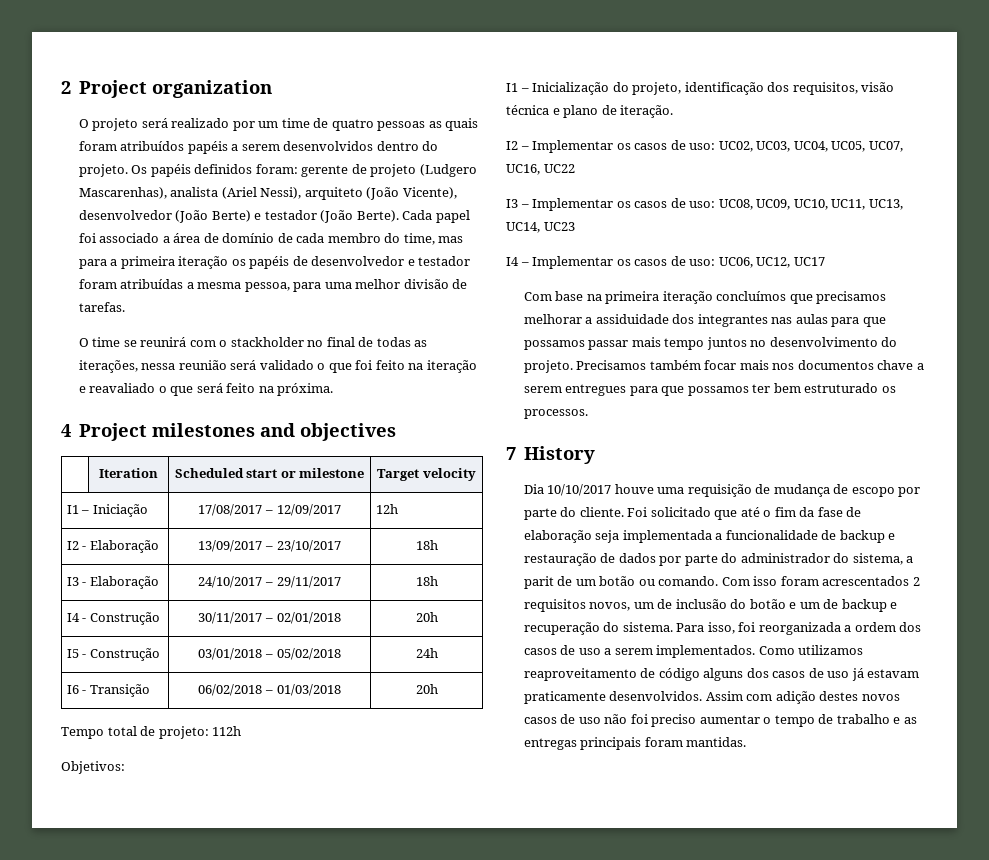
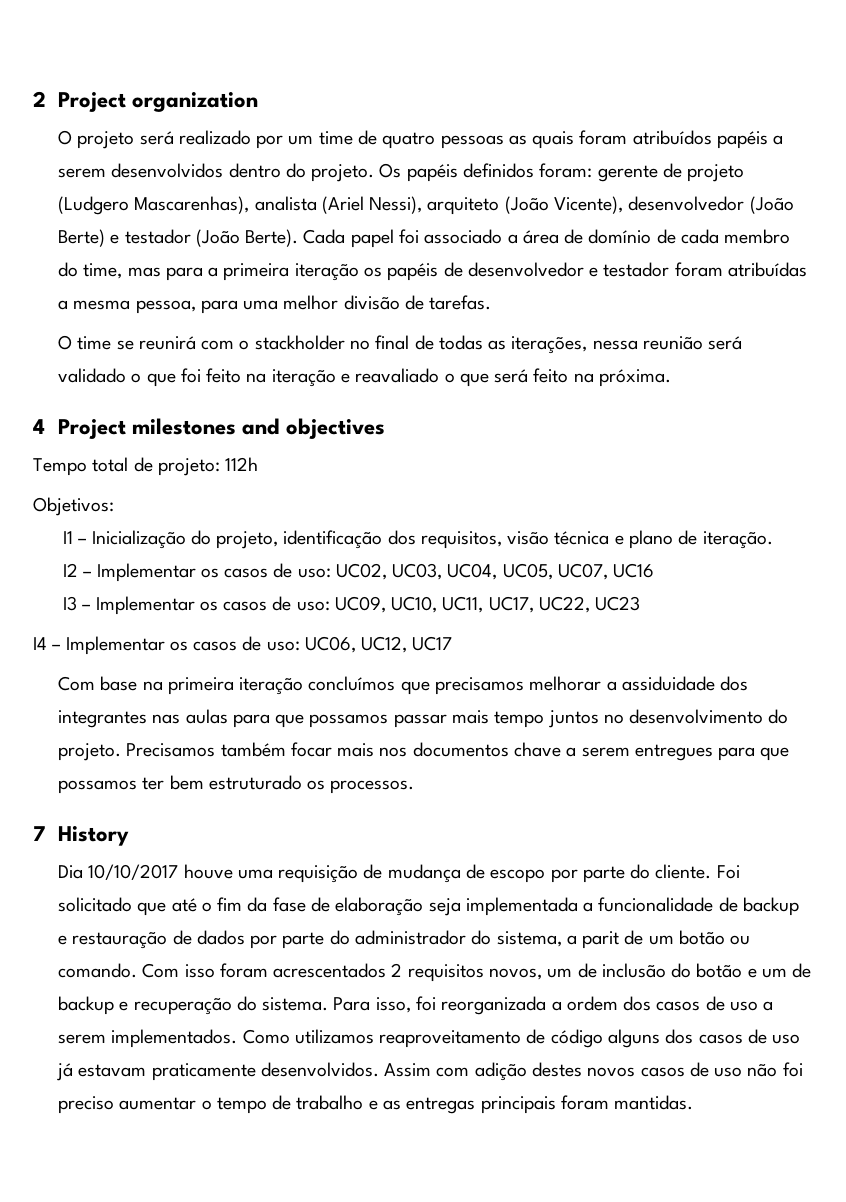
- | Iteration | Scheduled start or milestone | Target velocity
- I1 – Iniciação | 17/08/2017 – 12/09/2017 | 12h
- I2 - Elaboração | 13/09/2017 – 23/10/2017 | 18h
- I3 - Elaboração | 24/10/2017 – 29/11/2017 | 18h
- I4 - Construção | 30/11/2017 – 02/01/2018 | 20h
- I5 - Construção | 03/01/2018 – 05/02/2018 | 24h
- I6 - Transição | 06/02/2018 – 01/03/2018 | 20h
- I2 – Implementar os casos de uso: UC02, UC03, UC04, UC05, UC07, UC16, UC22
+ I2 – Implementar os casos de uso: UC02, UC03, UC04, UC05, UC07, UC16
- I3 – Implementar os casos de uso: UC08, UC09, UC10, UC11, UC13, UC14, UC23
+ I3 – Implementar os casos de uso: UC09, UC10, UC11, UC17, UC22, UC23

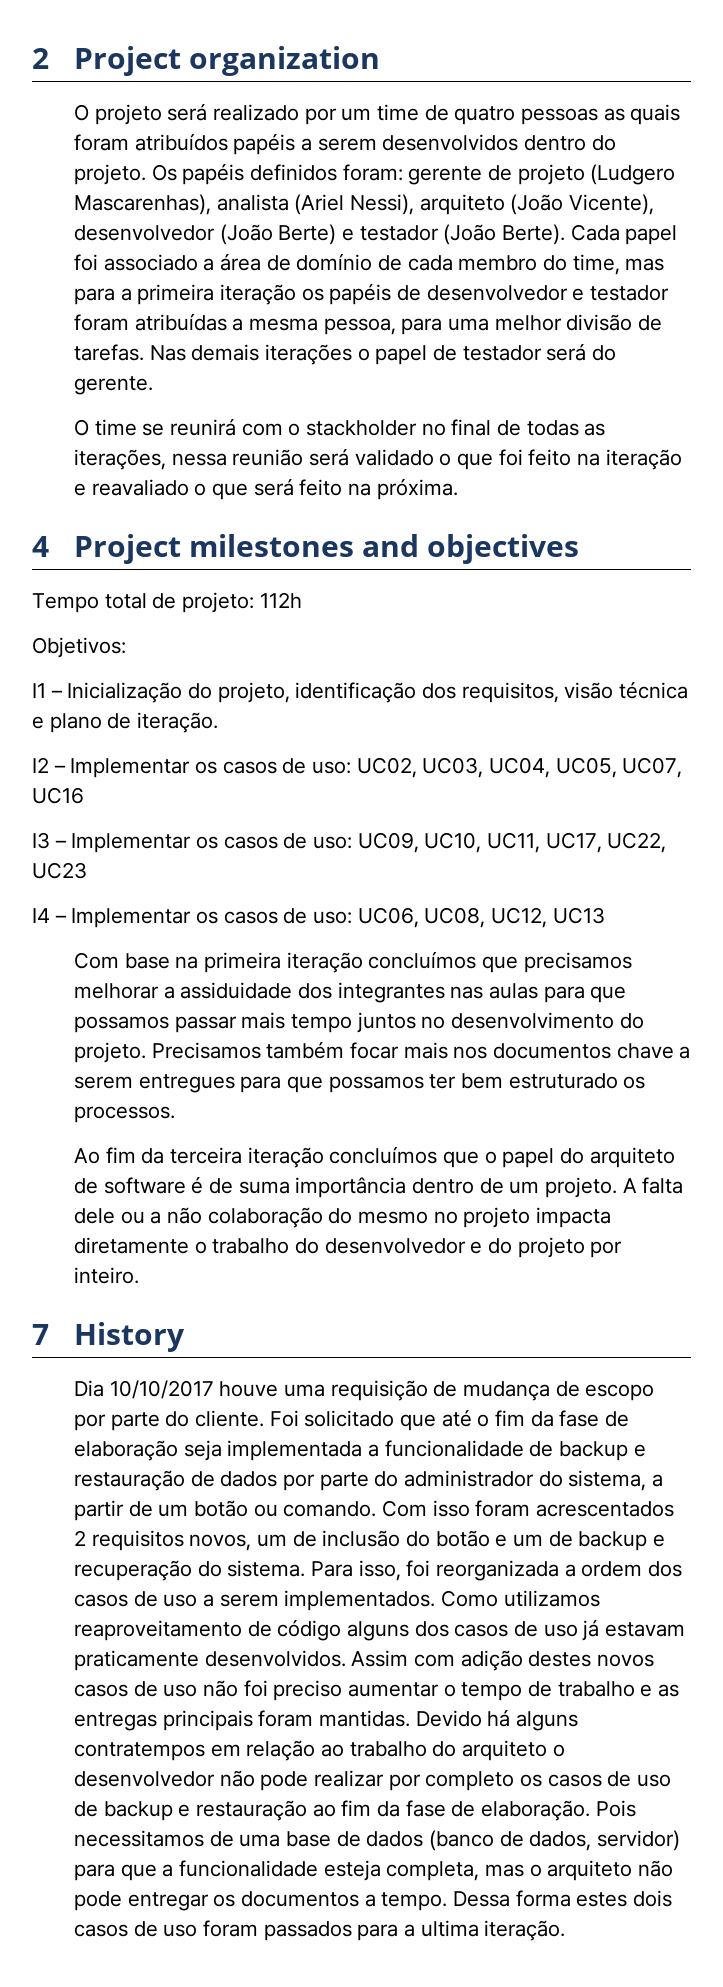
+ Nas demais iterações o papel de testador será do gerente.
- I4 – Implementar os casos de uso: UC06, UC12, UC17
+ I4 – Implementar os casos de uso: UC06, UC08, UC12, UC13
+ Ao fim da terceira iteração concluímos que o papel do arquiteto de software é de suma importância dentro de um projeto. A falta dele ou a não colaboração do mesmo no projeto impacta diretamente o trabalho do desenvolvedor e do projeto por inteiro.
- Foi solicitado que até o fim da fase de elaboração seja implementada a funcionalidade de backup e restauração de dados por parte do administrador do sistema, a parit de um botão ou comando.
+ Foi solicitado que até o fim da fase de elaboração seja implementada a funcionalidade de backup e restauração de dados por parte do administrador do sistema, a partir de um botão ou comando.
+ Devido há alguns contratempos em relação ao trabalho do arquiteto o desenvolvedor não pode realizar por completo os casos de uso de backup e restauração ao fim da fase de elaboração. Pois necessitamos de uma base de dados (banco de dados, servidor) para que a funcionalidade esteja completa, mas o arquiteto não pode entregar os documentos a tempo. Dessa forma estes dois casos de uso foram passados para a ultima iteração.

